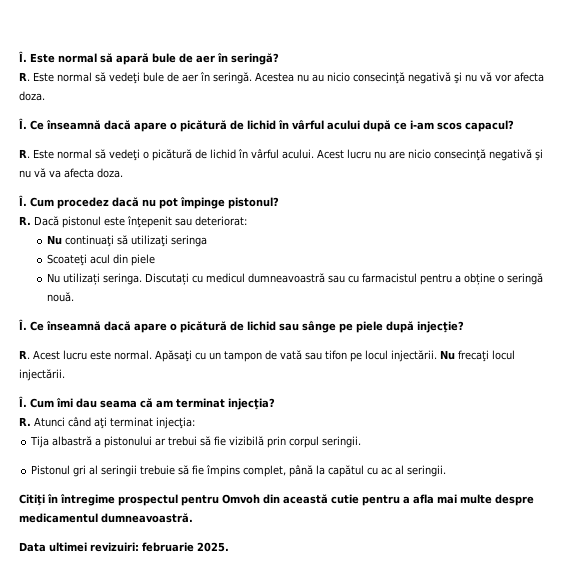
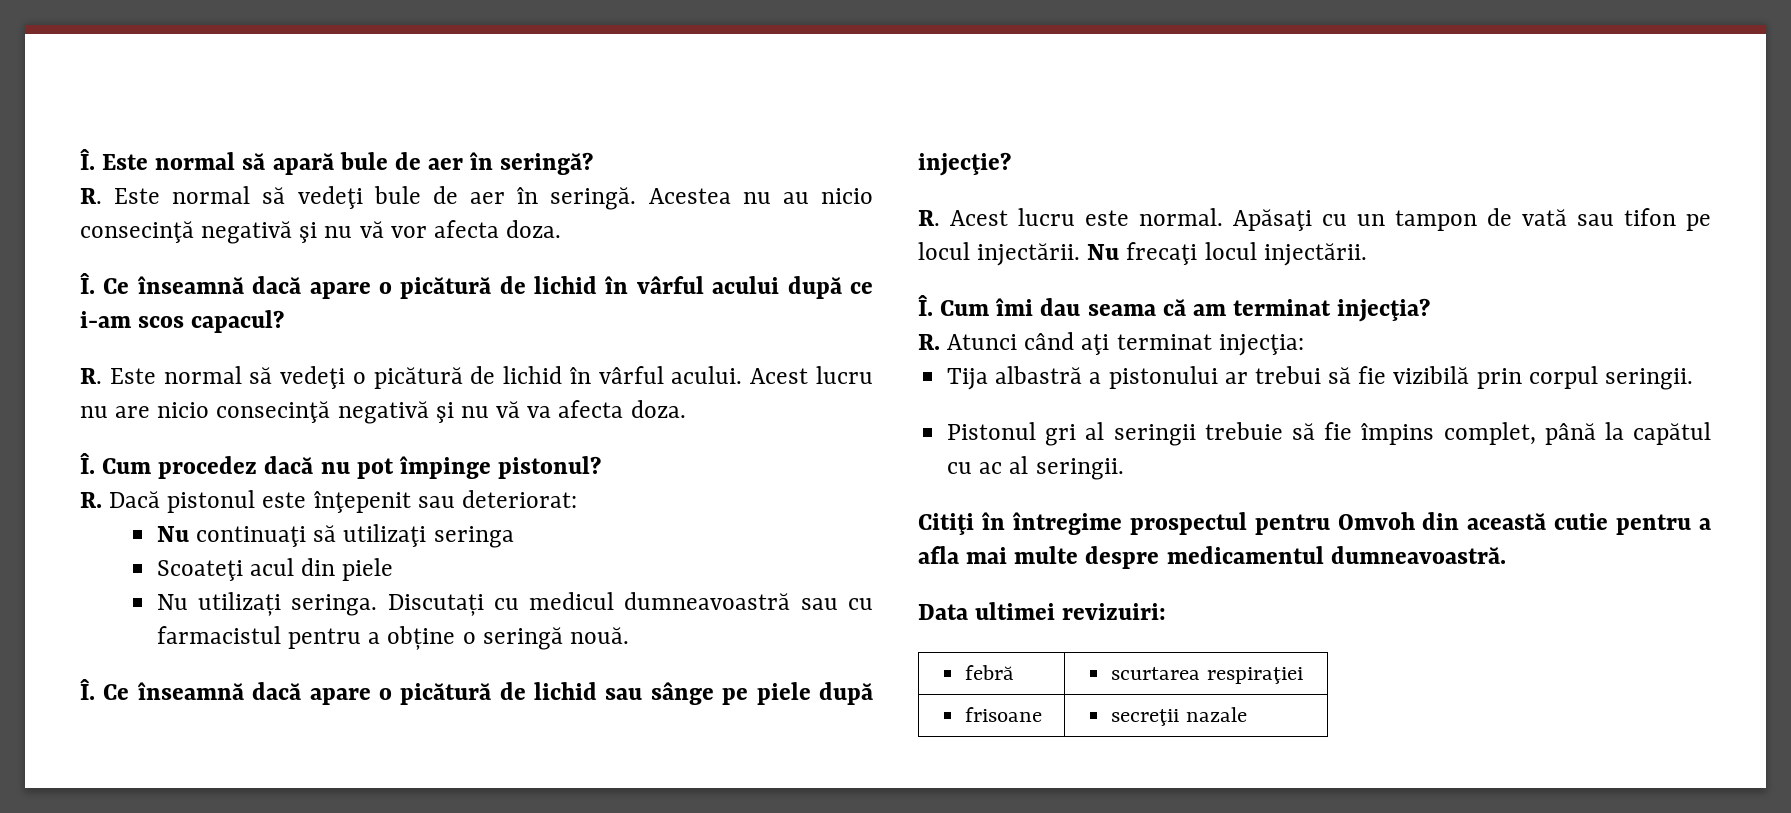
- Data ultimei revizuiri: februarie 2025.
+ Data ultimei revizuiri:
+ febră | scurtarea respiraţiei
+ frisoane | secreţii nazale

